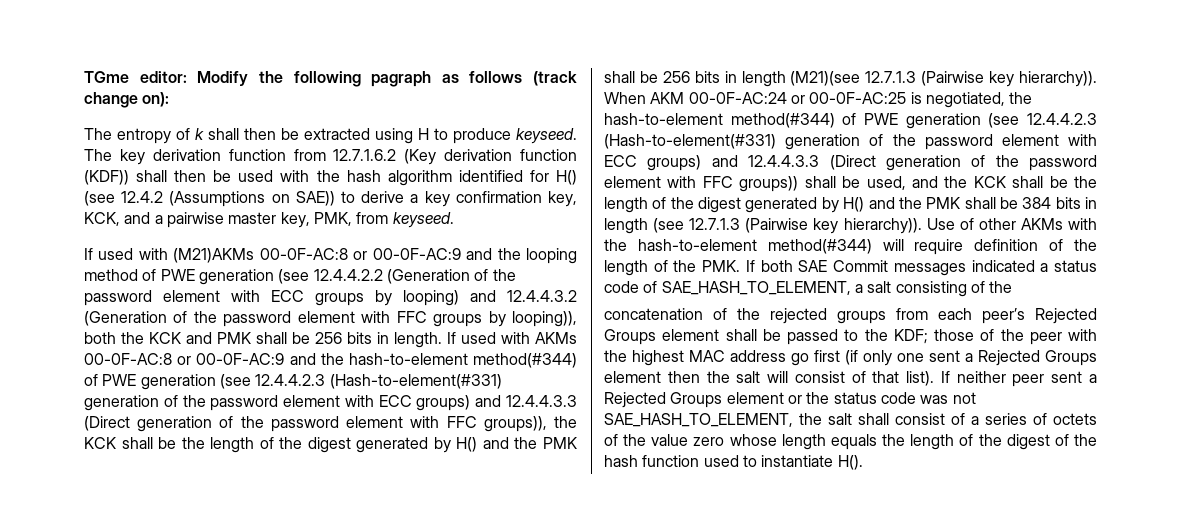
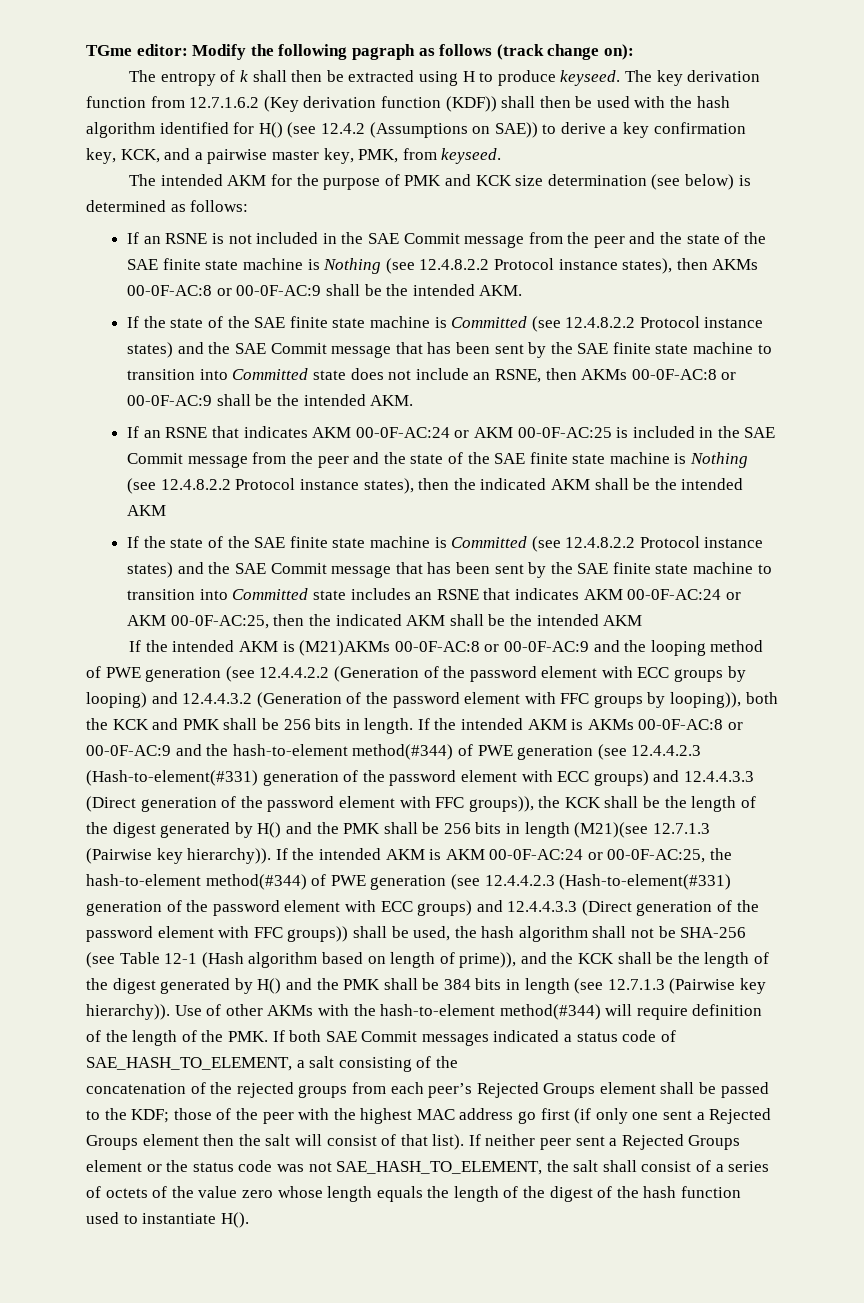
- If used with (M21)AKMs 00-0F-AC:8 or 00-0F-AC:9 and the looping method of PWE generation (see 12.4.4.2.2 (Generation of the password element with ECC groups by looping) and 12.4.4.3.2 (Generation of the password element with FFC groups by looping)), both the KCK and PMK shall be 256 bits in length.
+ The intended AKM for the purpose of PMK and KCK size determination (see below) is determined as follows:
+ If an RSNE is not included in the SAE Commit message from the peer and the state of the SAE finite state machine is Nothing (see 12.4.8.2.2 Protocol instance states), then AKMs 00-0F-AC:8 or 00-0F-AC:9 shall be the intended AKM.
+ If the state of the SAE finite state machine is Committed (see 12.4.8.2.2 Protocol instance states) and the SAE Commit message that has been sent by the SAE finite state machine to transition into Committed state does not include an RSNE, then AKMs 00-0F-AC:8 or 00-0F-AC:9 shall be the intended AKM.
+ If an RSNE that indicates AKM 00-0F-AC:24 or AKM 00-0F-AC:25 is included in the SAE Commit message from the peer and the state of the SAE finite state machine is Nothing (see 12.4.8.2.2 Protocol instance states), then the indicated AKM shall be the intended AKM
+ If the state of the SAE finite state machine is Committed (see 12.4.8.2.2 Protocol instance states) and the SAE Commit message that has been sent by the SAE finite state machine to transition into Committed state includes an RSNE that indicates AKM 00-0F-AC:24 or AKM 00-0F-AC:25, then the indicated AKM shall be the intended AKM
+ If the intended AKM is (M21)AKMs 00-0F-AC:8 or 00-0F-AC:9 and the looping method of PWE generation (see 12.4.4.2.2 (Generation of the password element with ECC groups by looping) and 12.4.4.3.2 (Generation of the password element with FFC groups by looping)), both the KCK and PMK shall be 256 bits in length.
- If used with AKMs 00-0F-AC:8 or 00-0F-AC:9 and the hash-to-element method(#344) of PWE generation (see 12.4.4.2.3 (Hash-to-element(#331) generation of the password element with ECC groups) and 12.4.4.3.3 (Direct generation of the password element with FFC groups)), the KCK shall be the length of the digest generated by H() and the PMK shall be 256 bits in length (M21)(see 12.7.1.3 (Pairwise key hierarchy)).
+ If the intended AKM is AKMs 00-0F-AC:8 or 00-0F-AC:9 and the hash-to-element method(#344) of PWE generation (see 12.4.4.2.3 (Hash-to-element(#331) generation of the password element with ECC groups) and 12.4.4.3.3 (Direct generation of the password element with FFC groups)), the KCK shall be the length of the digest generated by H() and the PMK shall be 256 bits in length (M21)(see 12.7.1.3 (Pairwise key hierarchy)).
- When AKM 00-0F-AC:24 or 00-0F-AC:25 is negotiated, the hash-to-element method(#344) of PWE generation (see 12.4.4.2.3 (Hash-to-element(#331) generation of the password element with ECC groups) and 12.4.4.3.3 (Direct generation of the password element with FFC groups)) shall be used, and the KCK shall be the length of the digest generated by H() and the PMK shall be 384 bits in length (see 12.7.1.3 (Pairwise key hierarchy)).
+ If the intended AKM is AKM 00-0F-AC:24 or 00-0F-AC:25, the hash-to-element method(#344) of PWE generation (see 12.4.4.2.3 (Hash-to-element(#331) generation of the password element with ECC groups) and 12.4.4.3.3 (Direct generation of the password element with FFC groups)) shall be used, the hash algorithm shall not be SHA-256 (see Table 12-1 (Hash algorithm based on length of prime)), and the KCK shall be the length of the digest generated by H() and the PMK shall be 384 bits in length (see 12.7.1.3 (Pairwise key hierarchy)).

